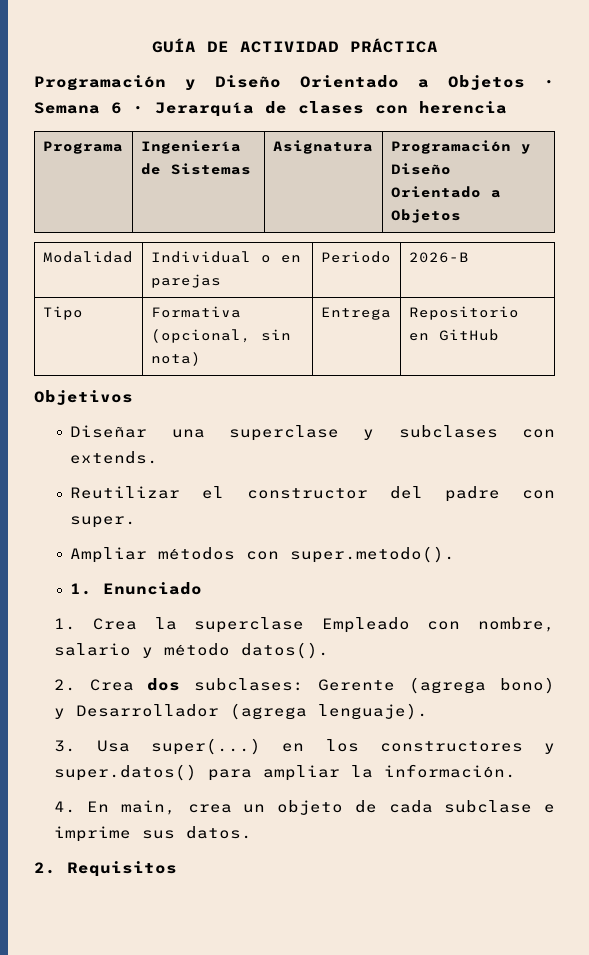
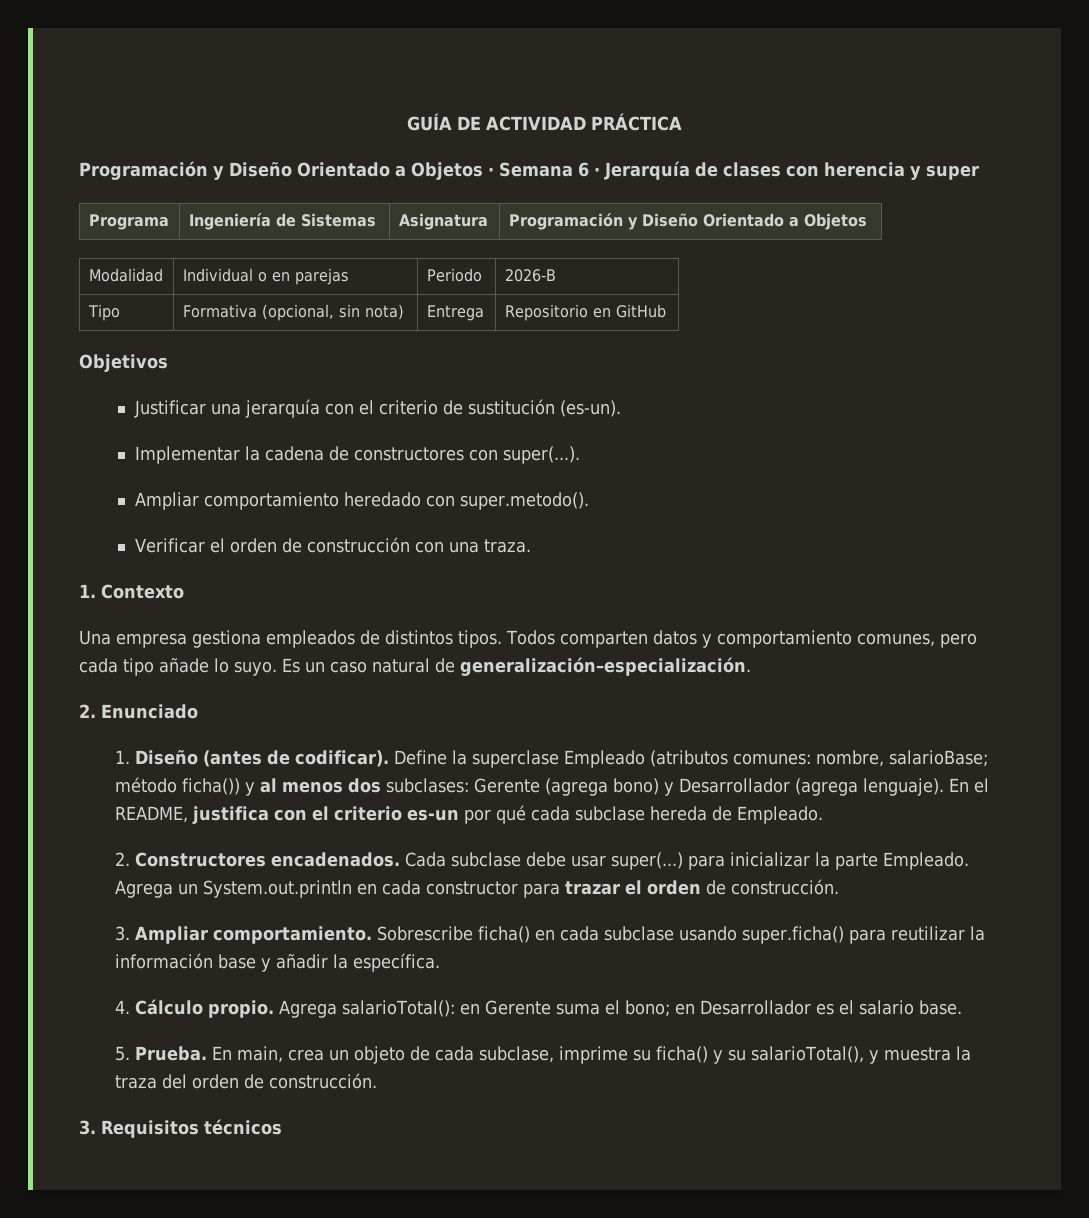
- Programación y Diseño Orientado a Objetos · Semana 6 · Jerarquía de clases con herencia
+ Programación y Diseño Orientado a Objetos · Semana 6 · Jerarquía de clases con herencia y super
- Diseñar una superclase y subclases con extends.
- Reutilizar el constructor del padre con super.
- Ampliar métodos con super.metodo().
+ Justificar una jerarquía con el criterio de sustitución (es-un).
+ Implementar la cadena de constructores con super(...).
+ Ampliar comportamiento heredado con super.metodo().
- 1. Enunciado
- 1. Crea la superclase Empleado con nombre, salario y método datos().
- 2. Crea dos subclases: Gerente (agrega bono) y Desarrollador (agrega lenguaje).
- 3. Usa super(...) en los constructores y super.datos() para ampliar la información.
- 4. En main, crea un objeto de cada subclase e imprime sus datos.
- 2. Requisitos
+ Verificar el orden de construcción con una traza.
+ 1. Contexto
+ Una empresa gestiona empleados de distintos tipos. Todos comparten datos y comportamiento comunes, pero cada tipo añade lo suyo. Es un caso natural de generalización–especialización.
+ 2. Enunciado
+ 1. Diseño (antes de codificar). Define la superclase Empleado (atributos comunes: nombre, salarioBase; método ficha()) y al menos dos subclases: Gerente (agrega bono) y Desarrollador (agrega lenguaje). En el README, justifica con el criterio es-un por qué cada subclase hereda de Empleado.
+ 2. Constructores encadenados. Cada subclase debe usar super(...) para inicializar la parte Empleado. Agrega un System.out.println en cada constructor para trazar el orden de construcción.
+ 3. Ampliar comportamiento. Sobrescribe ficha() en cada subclase usando super.ficha() para reutilizar la información base y añadir la específica.
+ 4. Cálculo propio. Agrega salarioTotal(): en Gerente suma el bono; en Desarrollador es el salario base.
+ 5. Prueba. En main, crea un objeto de cada subclase, imprime su ficha() y su salarioTotal(), y muestra la traza del orden de construcción.
+ 3. Requisitos técnicos

